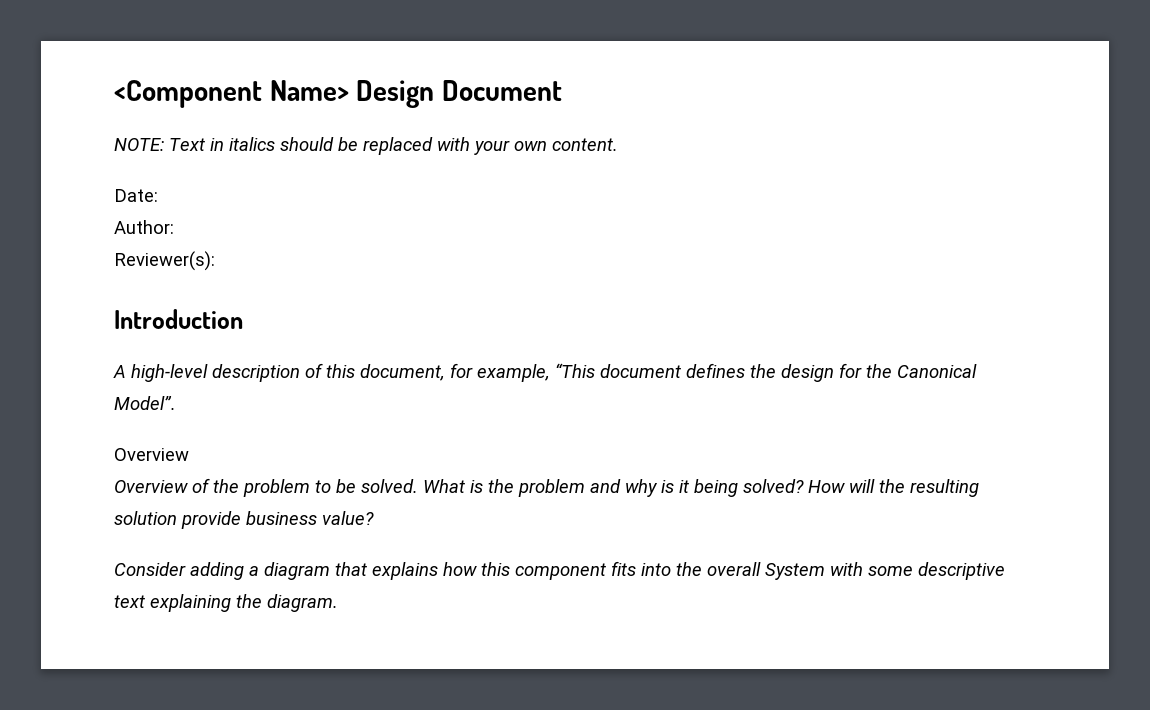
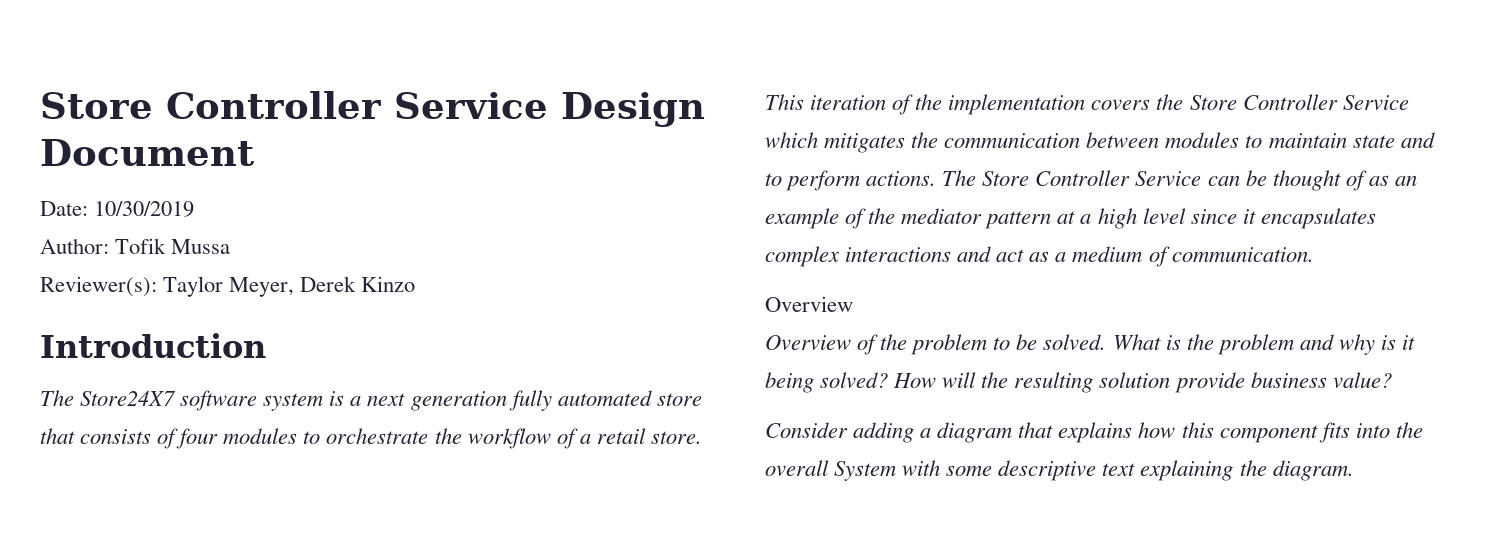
- <Component Name> Design Document
+ Store Controller Service Design Document
- NOTE: Text in italics should be replaced with your own content.
- Date:
+ Date: 10/30/2019
- Author:
+ Author: Tofik Mussa
- Reviewer(s):
+ Reviewer(s): Taylor Meyer, Derek Kinzo
  Introduction
- A high-level description of this document, for example, “This document defines the design for the Canonical Model”.
+ The Store24X7 software system is a next generation fully automated store that consists of four modules to orchestrate the workflow of a retail store. This iteration of the implementation covers the Store Controller Service which mitigates the communication between modules to maintain state and to perform actions. The Store Controller Service can be thought of as an example of the mediator pattern at a high level since it encapsulates complex interactions and act as a medium of communication.

